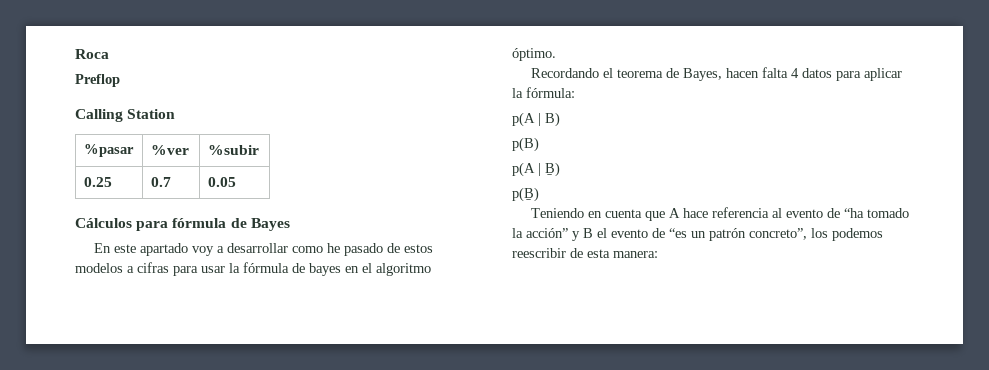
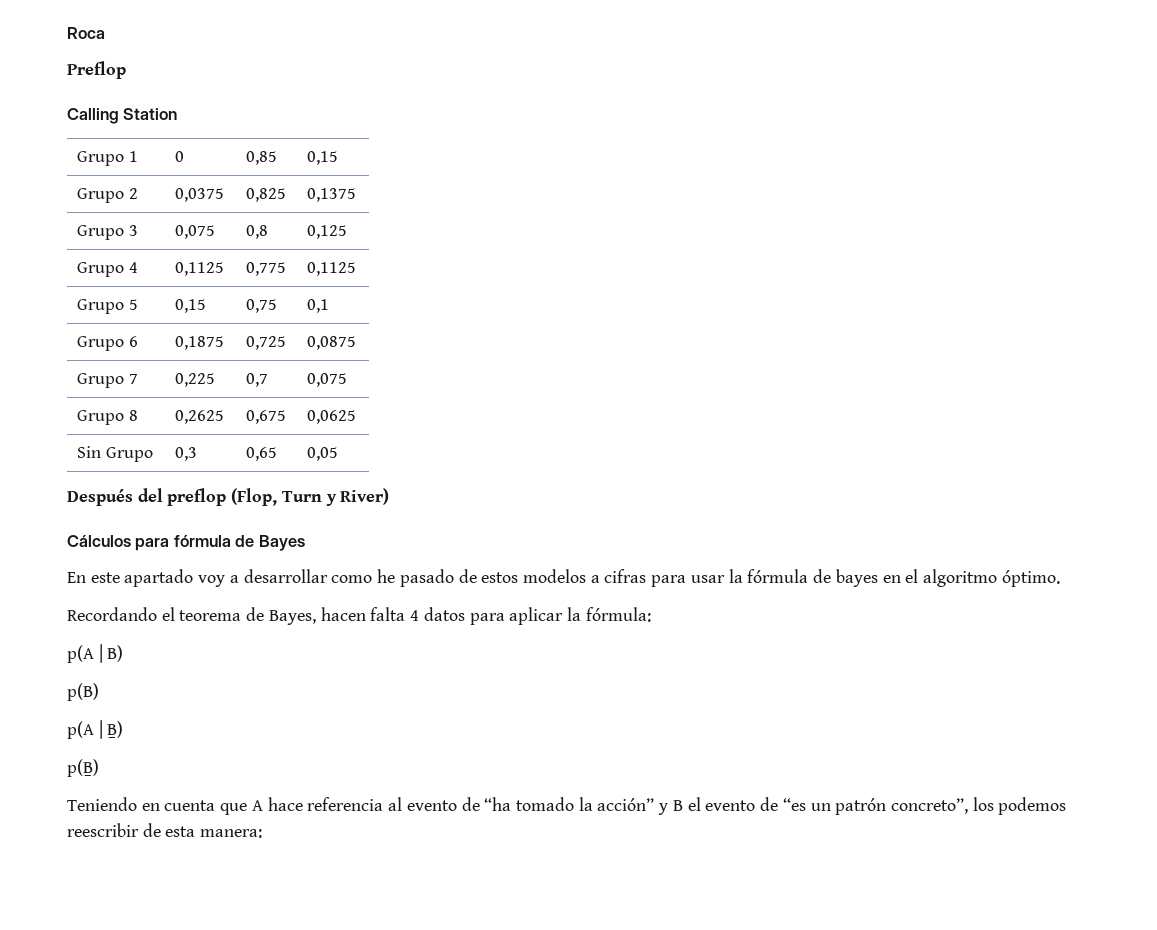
- %pasar | %ver | %subir
- 0.25 | 0.7 | 0.05
+ Grupo 1 | 0 | 0,85 | 0,15
+ Grupo 2 | 0,0375 | 0,825 | 0,1375
+ Grupo 3 | 0,075 | 0,8 | 0,125
+ Grupo 4 | 0,1125 | 0,775 | 0,1125
+ Grupo 5 | 0,15 | 0,75 | 0,1
+ Grupo 6 | 0,1875 | 0,725 | 0,0875
+ Grupo 7 | 0,225 | 0,7 | 0,075
+ Grupo 8 | 0,2625 | 0,675 | 0,0625
+ Sin Grupo | 0,3 | 0,65 | 0,05
+ Después del preflop (Flop, Turn y River)

